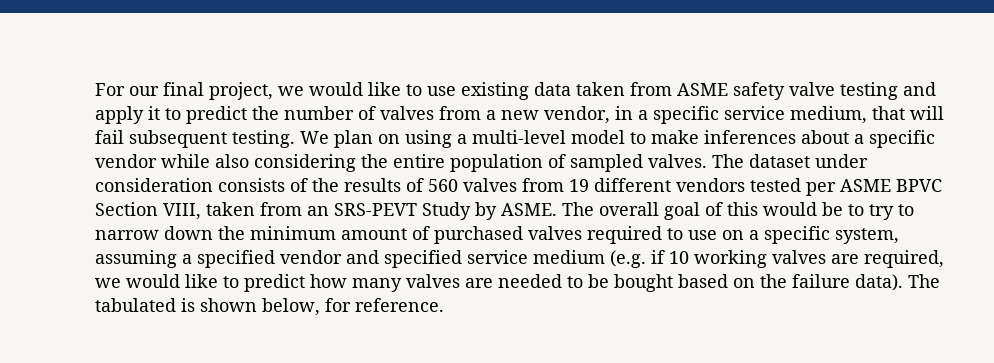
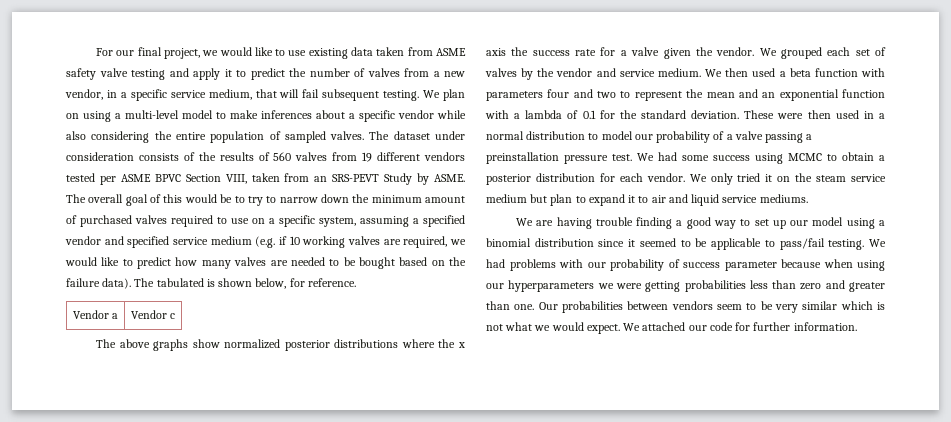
+ Vendor a | Vendor c
+ The above graphs show normalized posterior distributions where the x axis the success rate for a valve given the vendor. We grouped each set of valves by the vendor and service medium. We then used a beta function with parameters four and two to represent the mean and an exponential function with a lambda of 0.1 for the standard deviation. These were then used in a normal distribution to model our probability of a valve passing a preinstallation pressure test. We had some success using MCMC to obtain a posterior distribution for each vendor. We only tried it on the steam service medium but plan to expand it to air and liquid service mediums.
+ We are having trouble finding a good way to set up our model using a binomial distribution since it seemed to be applicable to pass/fail testing. We had problems with our probability of success parameter because when using our hyperparameters we were getting probabilities less than zero and greater than one. Our probabilities between vendors seem to be very similar which is not what we would expect. We attached our code for further information.

